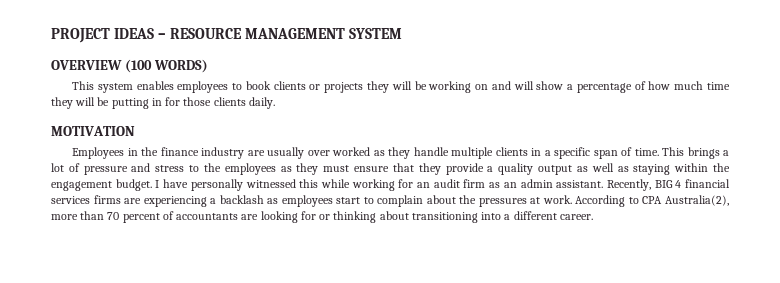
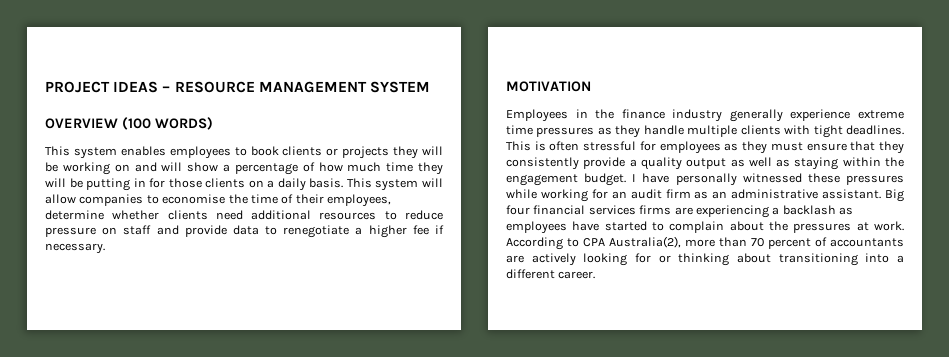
- This system enables employees to book clients or projects they will be working on and will show a percentage of how much time they will be putting in for those clients daily.
+ This system enables employees to book clients or projects they will be working on and will show a percentage of how much time they will be putting in for those clients on a daily basis. This system will allow companies to economise the time of their employees, determine whether clients need additional resources to reduce pressure on staff and provide data to renegotiate a higher fee if necessary.
- Employees in the finance industry are usually over worked as they handle multiple clients in a specific span of time. This brings a lot of pressure and stress to the employees as they must ensure that they provide a quality output as well as staying within the engagement budget.
+ Employees in the finance industry generally experience extreme time pressures as they handle multiple clients with tight deadlines. This is often stressful for employees as they must ensure that they consistently provide a quality output as well as staying within the engagement budget.
- I have personally witnessed this while working for an audit firm as an admin assistant. Recently, BIG 4 financial services firms are experiencing a backlash as employees start to complain about the pressures at work.
+ I have personally witnessed these pressures while working for an audit firm as an administrative assistant. Big four financial services firms are experiencing a backlash as employees have started to complain about the pressures at work.
- According to CPA Australia(2), more than 70 percent of accountants are looking for or thinking about transitioning into a different career.
+ According to CPA Australia(2), more than 70 percent of accountants are actively looking for or thinking about transitioning into a different career.

